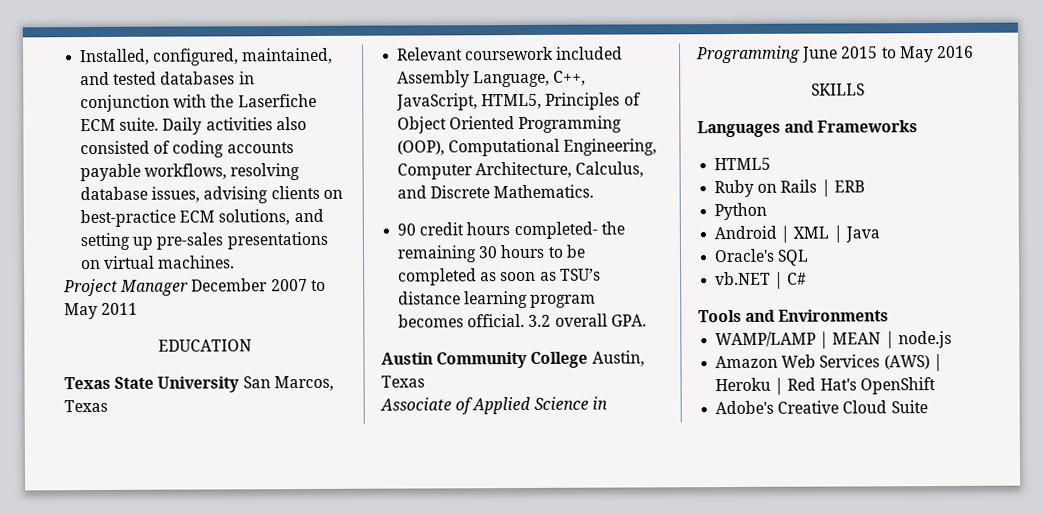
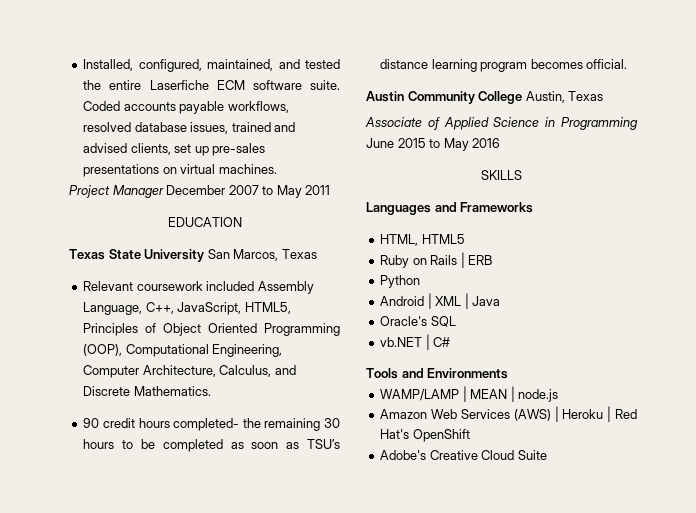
- Installed, configured, maintained, and tested databases in conjunction with the Laserfiche ECM suite. Daily activities also consisted of coding accounts payable workflows, resolving database issues, advising clients on best-practice ECM solutions, and setting up pre-sales presentations on virtual machines.
+ Installed, configured, maintained, and tested the entire Laserfiche ECM software suite. Coded accounts payable workflows, resolved database issues, trained and advised clients, set up pre-sales presentations on virtual machines.
- 3.2 overall GPA.
- HTML5
+ HTML, HTML5

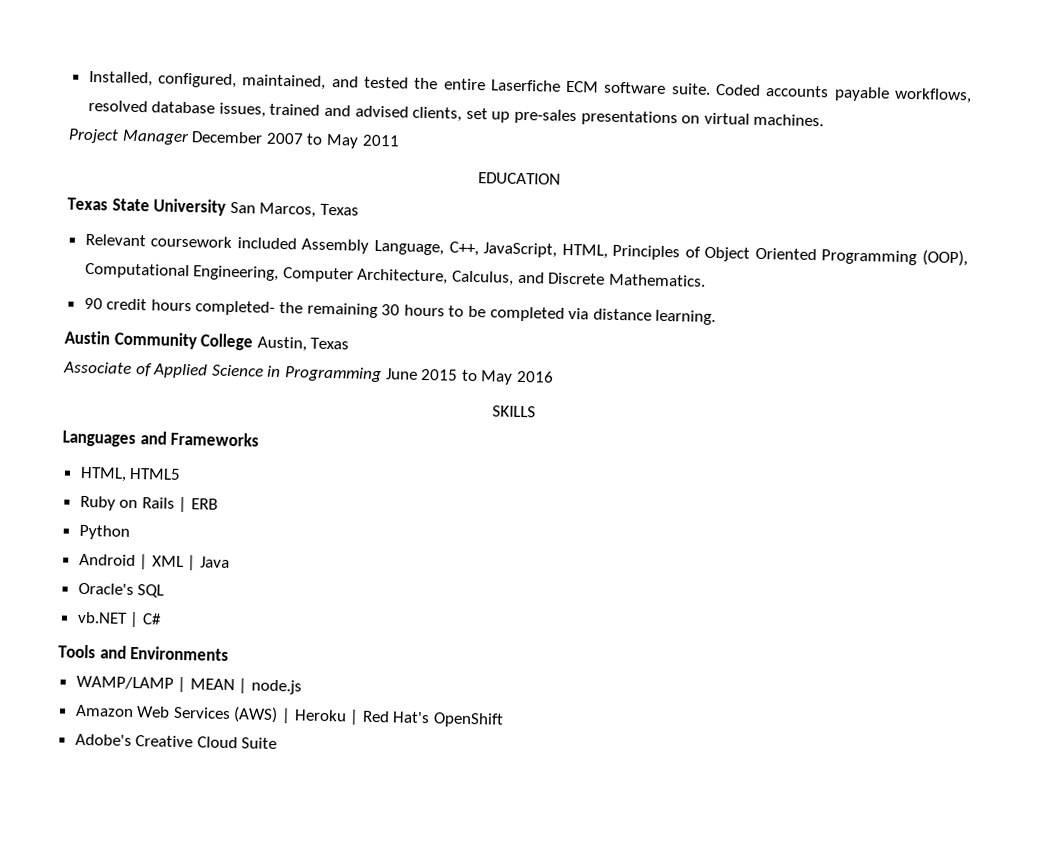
- Relevant coursework included Assembly Language, C++, JavaScript, HTML5, Principles of Object Oriented Programming (OOP), Computational Engineering, Computer Architecture, Calculus, and Discrete Mathematics.
+ Relevant coursework included Assembly Language, C++, JavaScript, HTML, Principles of Object Oriented Programming (OOP), Computational Engineering, Computer Architecture, Calculus, and Discrete Mathematics.
- 90 credit hours completed- the remaining 30 hours to be completed as soon as TSU’s distance learning program becomes official.
+ 90 credit hours completed- the remaining 30 hours to be completed via distance learning.

